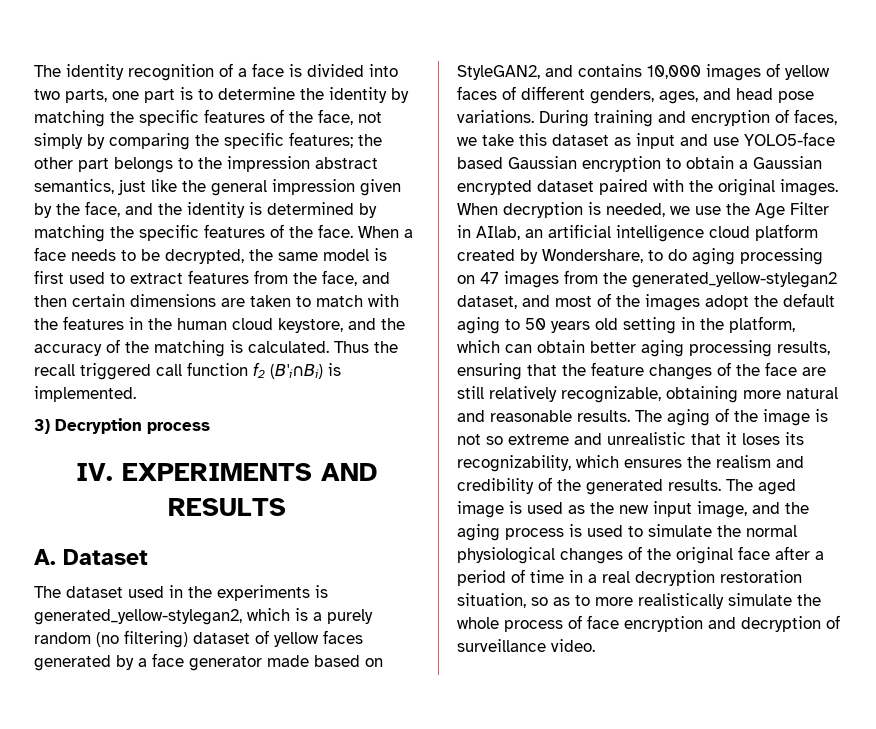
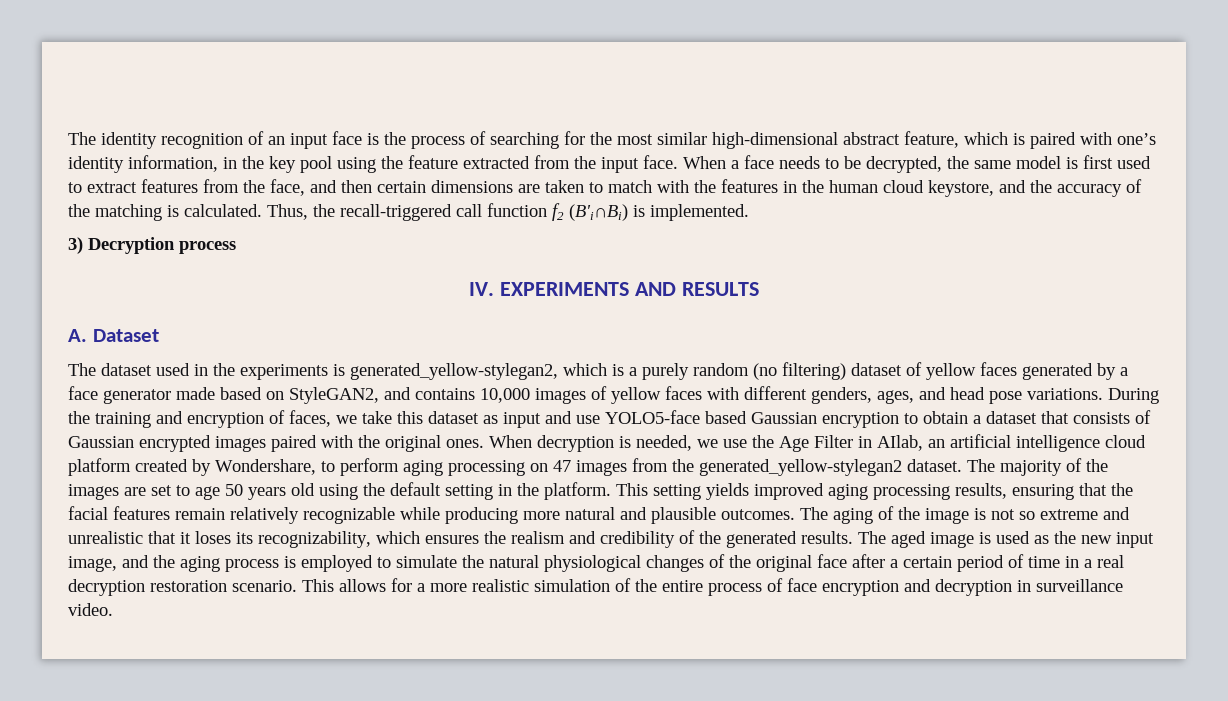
- The identity recognition of a face is divided into two parts, one part is to determine the identity by matching the specific features of the face, not simply by comparing the specific features; the other part belongs to the impression abstract semantics, just like the general impression given by the face, and the identity is determined by matching the specific features of the face.
+ The identity recognition of an input face is the process of searching for the most similar high-dimensional abstract feature, which is paired with one’s identity information, in the key pool using the feature extracted from the input face.
- Thus the recall triggered call function f2 (B'i∩Bi) is implemented.
+ Thus, the recall-triggered call function f2 (B'i∩Bi) is implemented.
- The dataset used in the experiments is generated_yellow-stylegan2, which is a purely random (no filtering) dataset of yellow faces generated by a face generator made based on StyleGAN2, and contains 10,000 images of yellow faces of different genders, ages, and head pose variations.
+ The dataset used in the experiments is generated_yellow-stylegan2, which is a purely random (no filtering) dataset of yellow faces generated by a face generator made based on StyleGAN2, and contains 10,000 images of yellow faces with different genders, ages, and head pose variations.
- During training and encryption of faces, we take this dataset as input and use YOLO5-face based Gaussian encryption to obtain a Gaussian encrypted dataset paired with the original images.
+ During the training and encryption of faces, we take this dataset as input and use YOLO5-face based Gaussian encryption to obtain a dataset that consists of Gaussian encrypted images paired with the original ones.
- When decryption is needed, we use the Age Filter in AIlab, an artificial intelligence cloud platform created by Wondershare, to do aging processing on 47 images from the generated_yellow-stylegan2 dataset, and most of the images adopt the default aging to 50 years old setting in the platform, which can obtain better aging processing results, ensuring that the feature changes of the face are still relatively recognizable, obtaining more natural and reasonable results.
+ When decryption is needed, we use the Age Filter in AIlab, an artificial intelligence cloud platform created by Wondershare, to perform aging processing on 47 images from the generated_yellow-stylegan2 dataset. The majority of the images are set to age 50 years old using the default setting in the platform. This setting yields improved aging processing results, ensuring that the facial features remain relatively recognizable while producing more natural and plausible outcomes.
- The aged image is used as the new input image, and the aging process is used to simulate the normal physiological changes of the original face after a period of time in a real decryption restoration situation, so as to more realistically simulate the whole process of face encryption and decryption of surveillance video.
+ The aged image is used as the new input image, and the aging process is employed to simulate the natural physiological changes of the original face after a certain period of time in a real decryption restoration scenario. This allows for a more realistic simulation of the entire process of face encryption and decryption in surveillance video.

